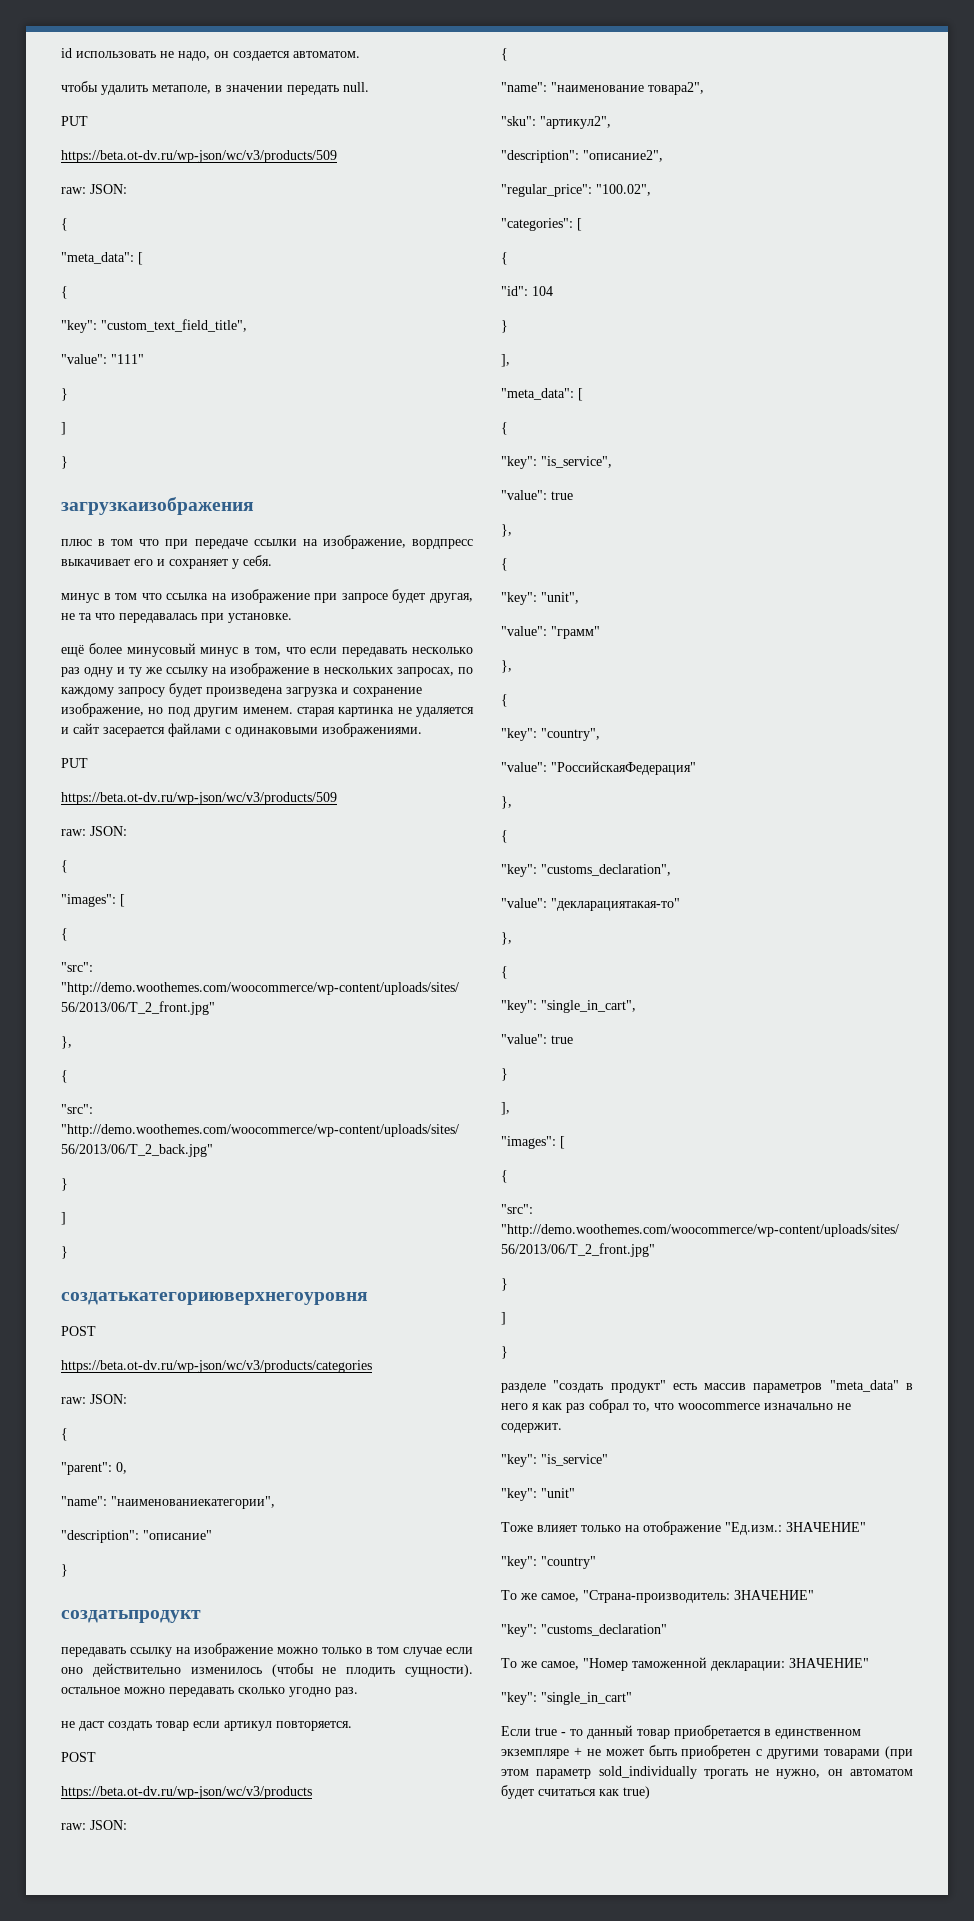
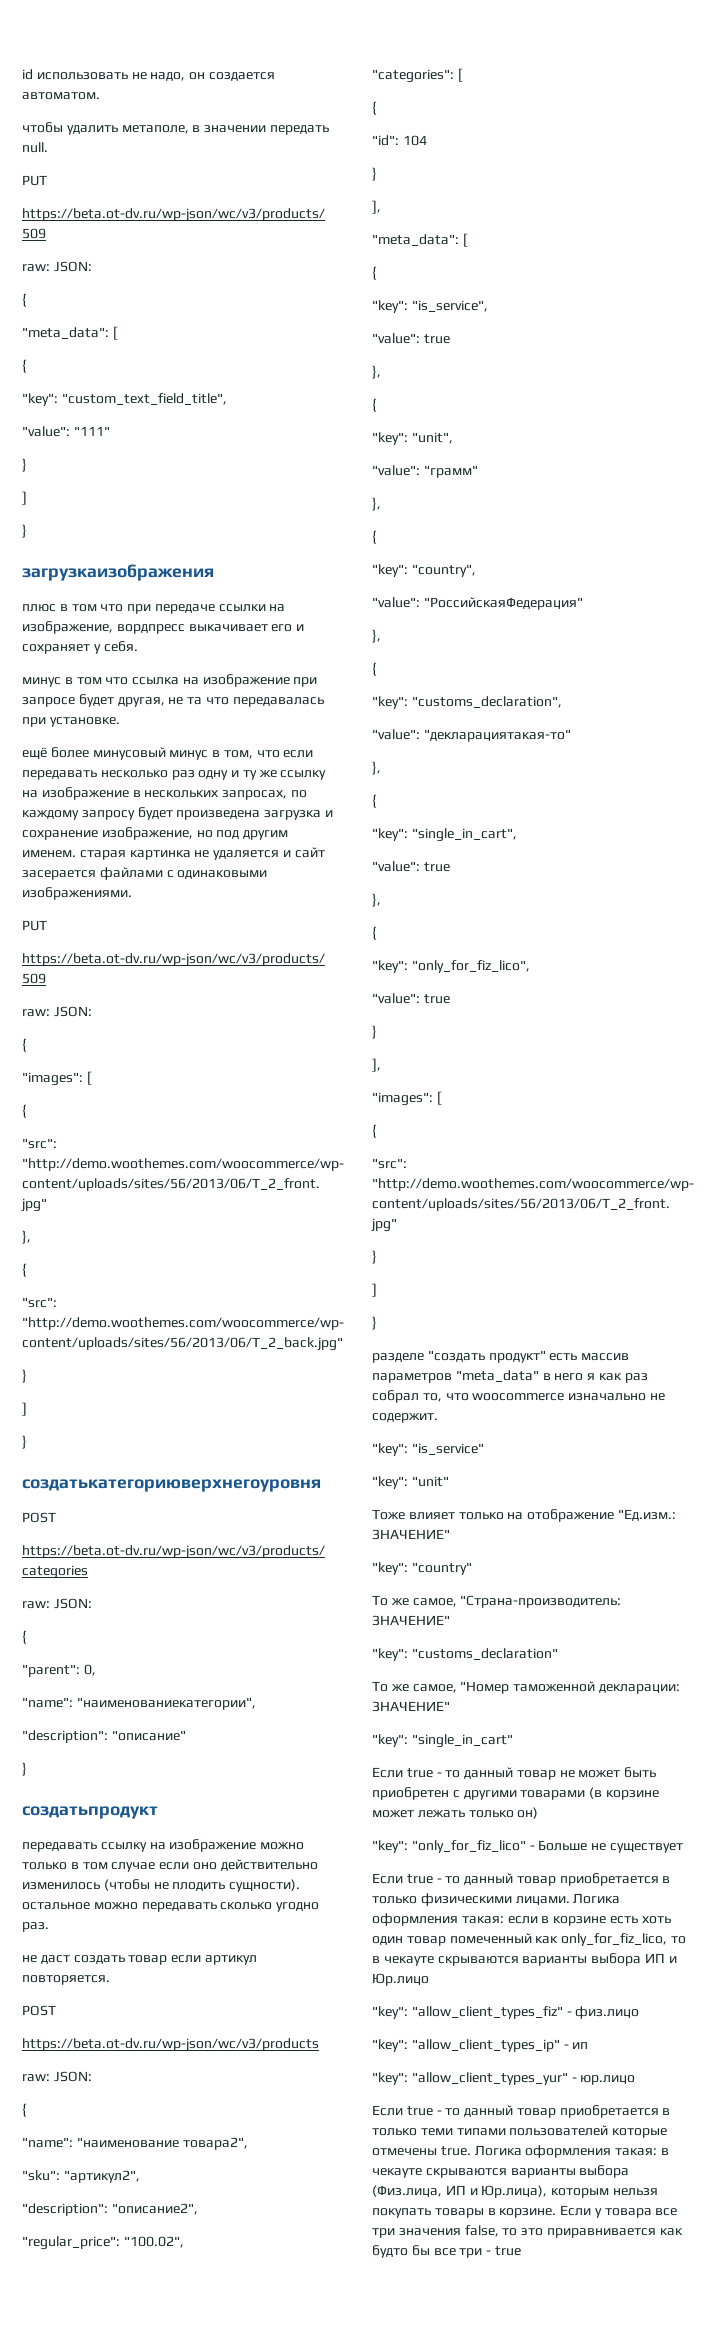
  "key": "single_in_cart",
+ "value": true
+ },
+ {
+ "key": "only_for_fiz_lico",
- Если true - то данный товар приобретается в единственном экземпляре + не может быть приобретен с другими товарами (при этом параметр sold_individually трогать не нужно, он автоматом будет считаться как true)
+ Если true - то данный товар не может быть приобретен с другими товарами (в корзине может лежать только он)
+ "key": "only_for_fiz_lico" - Больше не существует
+ Если true - то данный товар приобретается в только физическими лицами. Логика оформления такая: если в корзине есть хоть один товар помеченный как only_for_fiz_lico, то в чекауте скрываются варианты выбора ИП и Юр.лицо
+ "key": "allow_client_types_fiz" - физ.лицо
+ "key": "allow_client_types_ip" - ип
+ "key": "allow_client_types_yur" - юр.лицо
+ Если true - то данный товар приобретается в только теми типами пользователей которые отмечены true. Логика оформления такая: в чекауте скрываются варианты выбора (Физ.лица, ИП и Юр.лица), которым нельзя покупать товары в корзине. Если у товара все три значения false, то это приравнивается как будто бы вcе три - true

